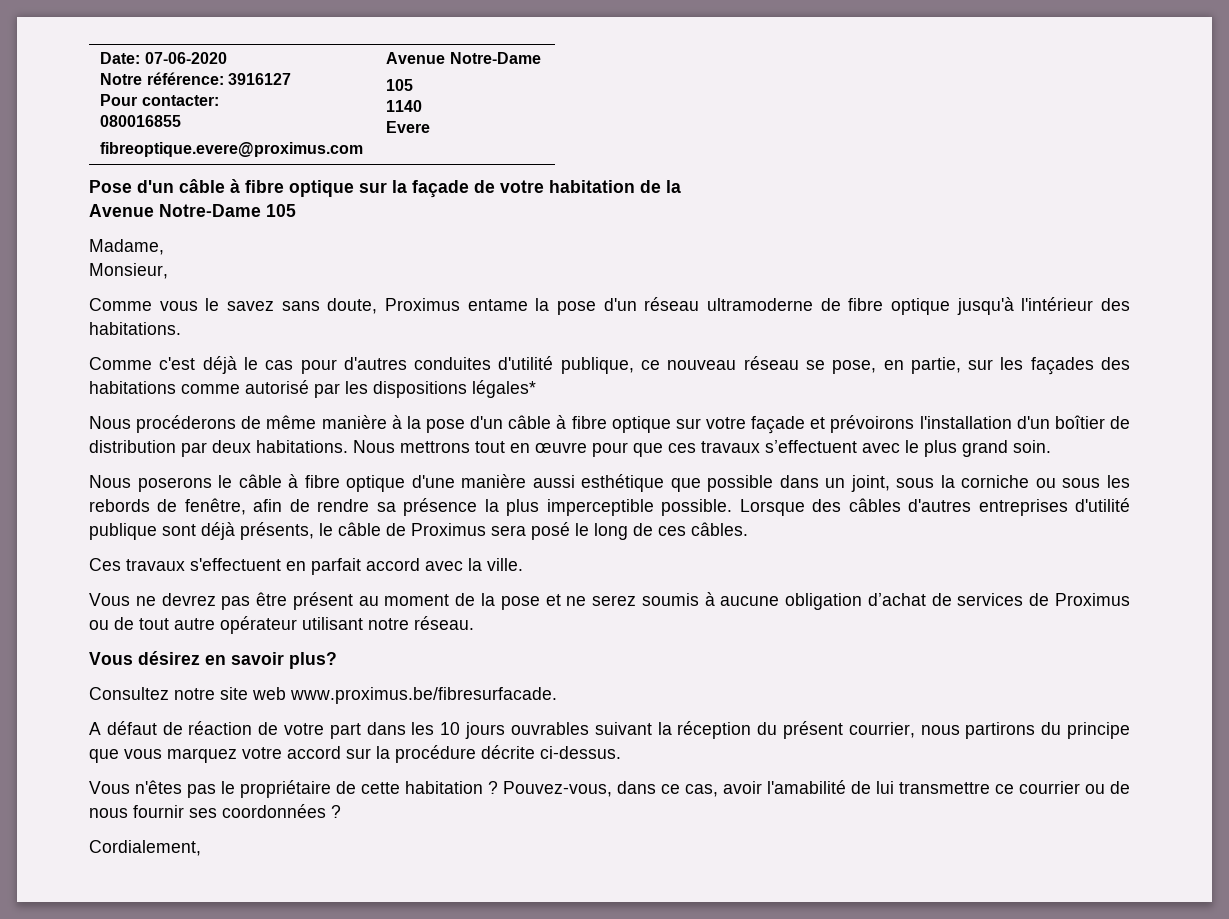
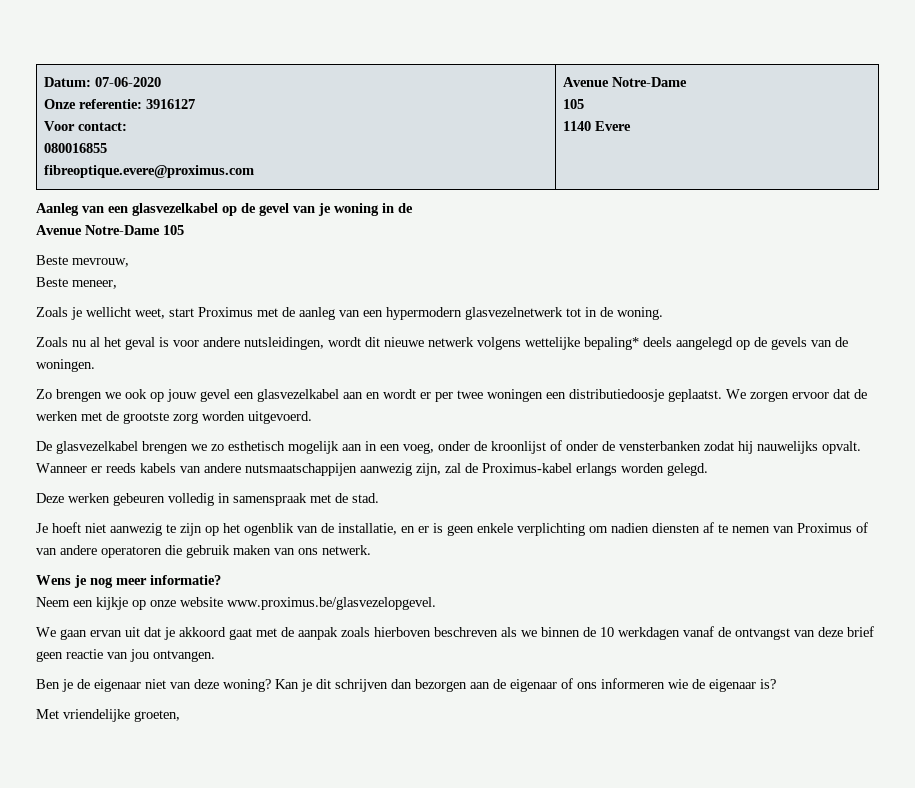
- Date: 07-06-2020
- Notre référence: 3916127
- Pour contacter:
+ Datum: 07-06-2020
+ Onze referentie: 3916127
+ Voor contact:
  080016855
  fibreoptique.evere@proximus.com | Avenue Notre-Dame
  105
- 1140
- Evere
+ 1140 Evere
- Pose d'un câble à fibre optique sur la façade de votre habitation de la
+ Aanleg van een glasvezelkabel op de gevel van je woning in de
- Madame,
- Monsieur,
- Comme vous le savez sans doute, Proximus entame la pose d'un réseau ultramoderne de fibre optique jusqu'à l'intérieur des habitations.
- Comme c'est déjà le cas pour d'autres conduites d'utilité publique, ce nouveau réseau se pose, en partie, sur les façades des habitations comme autorisé par les dispositions légales*
- Nous procéderons de même manière à la pose d'un câble à fibre optique sur votre façade et prévoirons l'installation d'un boîtier de distribution par deux habitations. Nous mettrons tout en œuvre pour que ces travaux s’effectuent avec le plus grand soin.
- Nous poserons le câble à fibre optique d'une manière aussi esthétique que possible dans un joint, sous la corniche ou sous les rebords de fenêtre, afin de rendre sa présence la plus imperceptible possible. Lorsque des câbles d'autres entreprises d'utilité publique sont déjà présents, le câble de Proximus sera posé le long de ces câbles.
- Ces travaux s'effectuent en parfait accord avec la ville.
- Vous ne devrez pas être présent au moment de la pose et ne serez soumis à aucune obligation d’achat de services de Proximus ou de tout autre opérateur utilisant notre réseau.
- Vous désirez en savoir plus?
- Consultez notre site web www.proximus.be/fibresurfacade.
- A défaut de réaction de votre part dans les 10 jours ouvrables suivant la réception du présent courrier, nous partirons du principe que vous marquez votre accord sur la procédure décrite ci-dessus.
- Vous n'êtes pas le propriétaire de cette habitation ? Pouvez-vous, dans ce cas, avoir l'amabilité de lui transmettre ce courrier ou de nous fournir ses coordonnées ?
- Cordialement,
+ Beste mevrouw,
+ Beste meneer,
+ Zoals je wellicht weet, start Proximus met de aanleg van een hypermodern glasvezelnetwerk tot in de woning.
+ Zoals nu al het geval is voor andere nutsleidingen, wordt dit nieuwe netwerk volgens wettelijke bepaling* deels aangelegd op de gevels van de woningen.
+ Zo brengen we ook op jouw gevel een glasvezelkabel aan en wordt er per twee woningen een distributiedoosje geplaatst. We zorgen ervoor dat de werken met de grootste zorg worden uitgevoerd.
+ De glasvezelkabel brengen we zo esthetisch mogelijk aan in een voeg, onder de kroonlijst of onder de vensterbanken zodat hij nauwelijks opvalt. Wanneer er reeds kabels van andere nutsmaatschappijen aanwezig zijn, zal de Proximus-kabel erlangs worden gelegd.
+ Deze werken gebeuren volledig in samenspraak met de stad.
+ Je hoeft niet aanwezig te zijn op het ogenblik van de installatie, en er is geen enkele verplichting om nadien diensten af te nemen van Proximus of van andere operatoren die gebruik maken van ons netwerk.
+ Wens je nog meer informatie?
+ Neem een kijkje op onze website www.proximus.be/glasvezelopgevel.
+ We gaan ervan uit dat je akkoord gaat met de aanpak zoals hierboven beschreven als we binnen de 10 werkdagen vanaf de ontvangst van deze brief geen reactie van jou ontvangen.
+ Ben je de eigenaar niet van deze woning? Kan je dit schrijven dan bezorgen aan de eigenaar of ons informeren wie de eigenaar is?
+ Met vriendelijke groeten,

